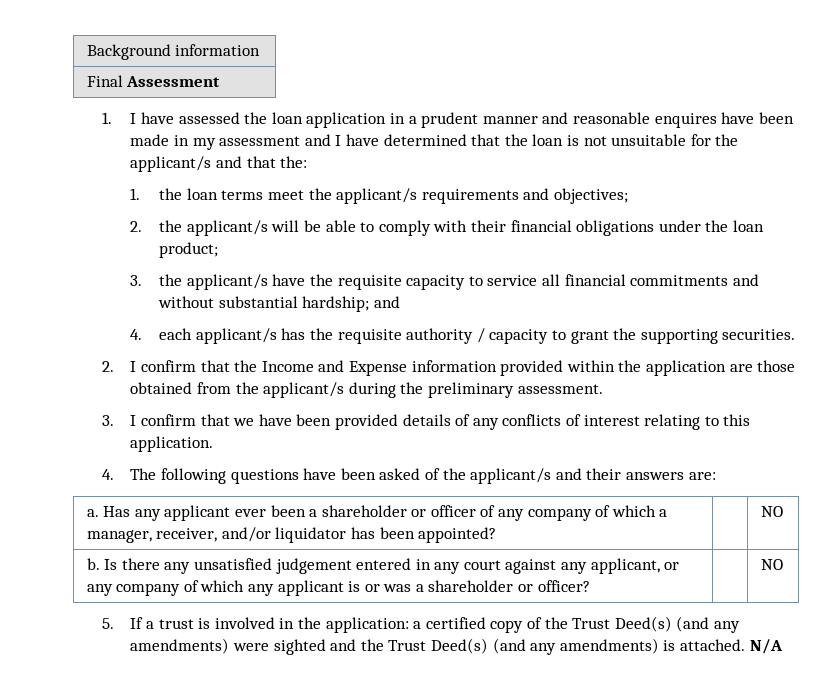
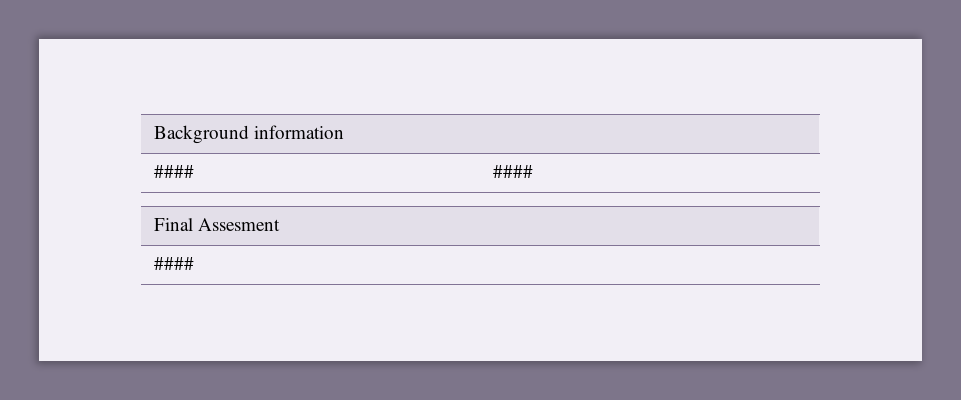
+ #### | ####
- Final Assessment
- 1. I have assessed the loan application in a prudent manner and reasonable enquires have been made in my assessment and I have determined that the loan is not unsuitable for the applicant/s and that the:
- 1. the loan terms meet the applicant/s requirements and objectives;
- 2. the applicant/s will be able to comply with their financial obligations under the loan product;
- 3. the applicant/s have the requisite capacity to service all financial commitments and without substantial hardship; and
- 4. each applicant/s has the requisite authority / capacity to grant the supporting securities.
- 2. I confirm that the Income and Expense information provided within the application are those obtained from the applicant/s during the preliminary assessment.
- 3. I confirm that we have been provided details of any conflicts of interest relating to this application.
- 4. The following questions have been asked of the applicant/s and their answers are:
- a. Has any applicant ever been a shareholder or officer of any company of which a manager, receiver, and/or liquidator has been appointed? | | NO
- b. Is there any unsatisfied judgement entered in any court against any applicant, or any company of which any applicant is or was a shareholder or officer? | | NO
- 5. If a trust is involved in the application: a certified copy of the Trust Deed(s) (and any amendments) were sighted and the Trust Deed(s) (and any amendments) is attached. N/A
+ Final Assesment
+ ####

